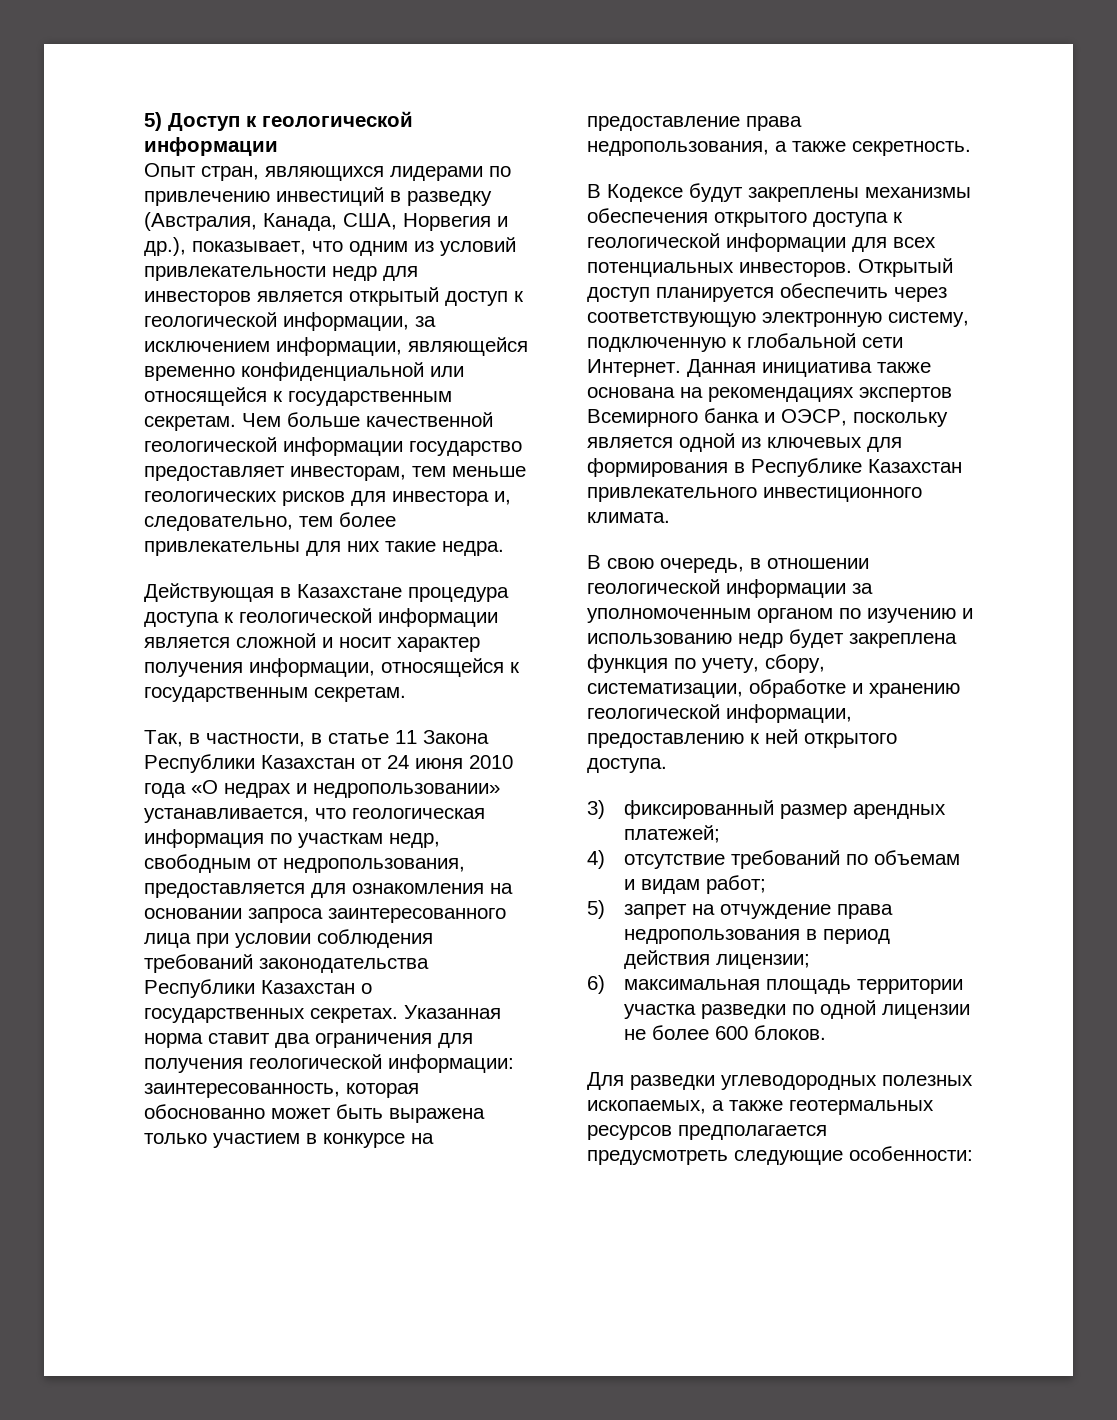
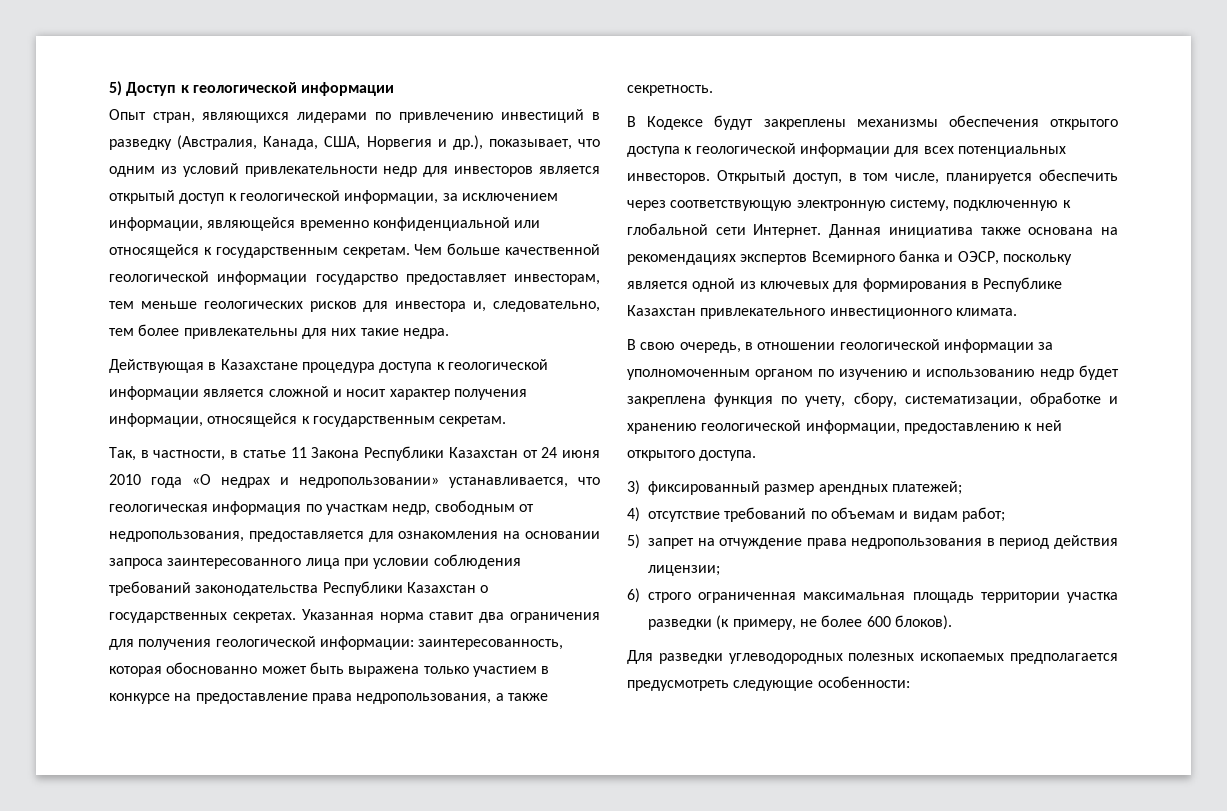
- Открытый доступ планируется обеспечить через соответствующую электронную систему, подключенную к глобальной сети Интернет.
+ Открытый доступ, в том числе, планируется обеспечить через соответствующую электронную систему, подключенную к глобальной сети Интернет.
- 6) максимальная площадь территории участка разведки по одной лицензии не более 600 блоков.
+ 6) строго ограниченная максимальная площадь территории участка разведки (к примеру, не более 600 блоков).
- Для разведки углеводородных полезных ископаемых, а также геотермальных ресурсов предполагается предусмотреть следующие особенности:
+ Для разведки углеводородных полезных ископаемых предполагается предусмотреть следующие особенности:

